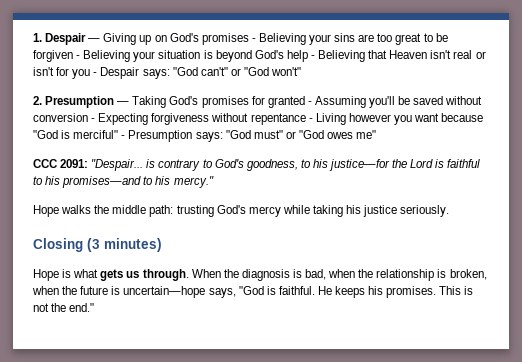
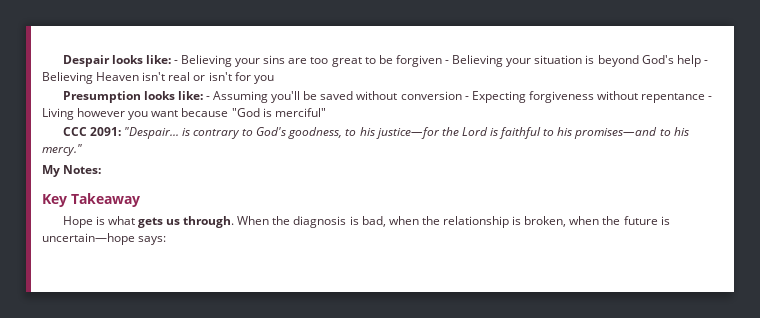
- 1. Despair — Giving up on God's promises - Believing your sins are too great to be forgiven - Believing your situation is beyond God's help - Believing that Heaven isn't real or isn't for you - Despair says: "God can't" or "God won't"
- 2. Presumption — Taking God's promises for granted - Assuming you'll be saved without conversion - Expecting forgiveness without repentance - Living however you want because "God is merciful" - Presumption says: "God must" or "God owes me"
+ Despair looks like: - Believing your sins are too great to be forgiven - Believing your situation is beyond God's help - Believing Heaven isn't real or isn't for you
+ Presumption looks like: - Assuming you'll be saved without conversion - Expecting forgiveness without repentance - Living however you want because "God is merciful"
- Hope walks the middle path: trusting God's mercy while taking his justice seriously.
- Closing (3 minutes)
+ My Notes:
+ Key Takeaway
- When the diagnosis is bad, when the relationship is broken, when the future is uncertain—hope says, "God is faithful. He keeps his promises. This is not the end."
+ When the diagnosis is bad, when the relationship is broken, when the future is uncertain—hope says:

